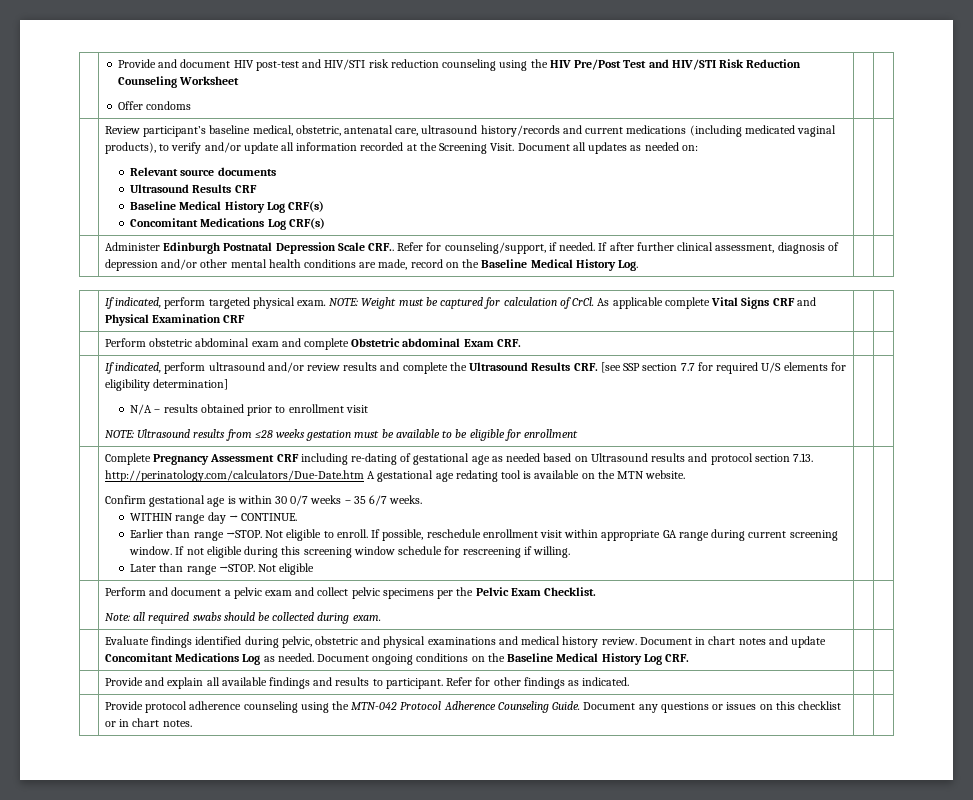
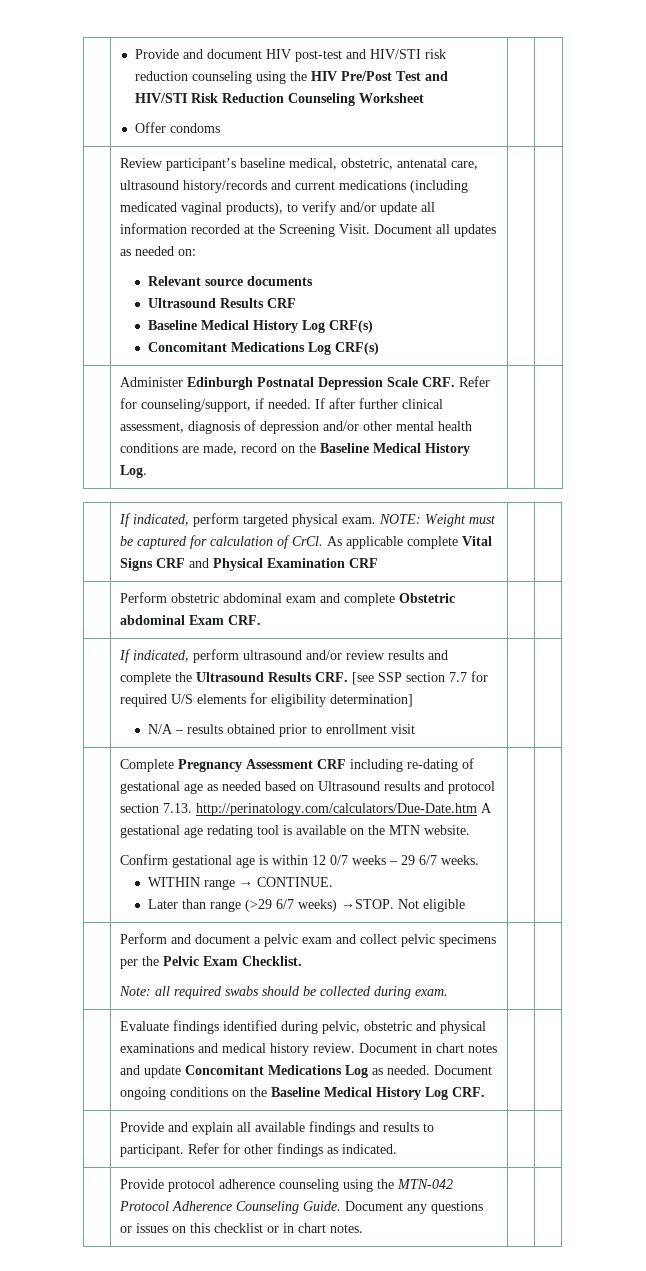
- | Administer Edinburgh Postnatal Depression Scale CRF.. Refer for counseling/support, if needed. If after further clinical assessment, diagnosis of depression and/or other mental health conditions are made, record on the Baseline Medical History Log. | |
+ | Administer Edinburgh Postnatal Depression Scale CRF. Refer for counseling/support, if needed. If after further clinical assessment, diagnosis of depression and/or other mental health conditions are made, record on the Baseline Medical History Log. | |
- NOTE: Ultrasound results from ≤28 weeks gestation must be available to be eligible for enrollment
- Confirm gestational age is within 30 0/7 weeks – 35 6/7 weeks.
+ Confirm gestational age is within 12 0/7 weeks – 29 6/7 weeks.
- WITHIN range day → CONTINUE.
+ WITHIN range → CONTINUE.
- Earlier than range →STOP. Not eligible to enroll. If possible, reschedule enrollment visit within appropriate GA range during current screening window. If not eligible during this screening window schedule for rescreening if willing.
- Later than range →STOP.
+ Later than range (>29 6/7 weeks) →STOP.

